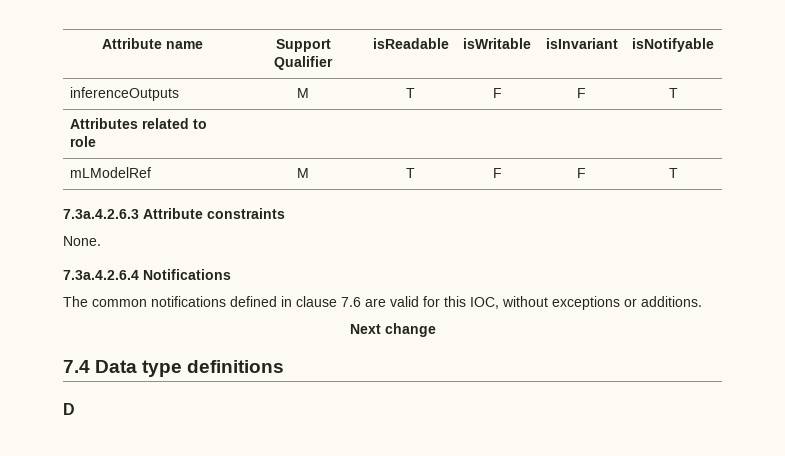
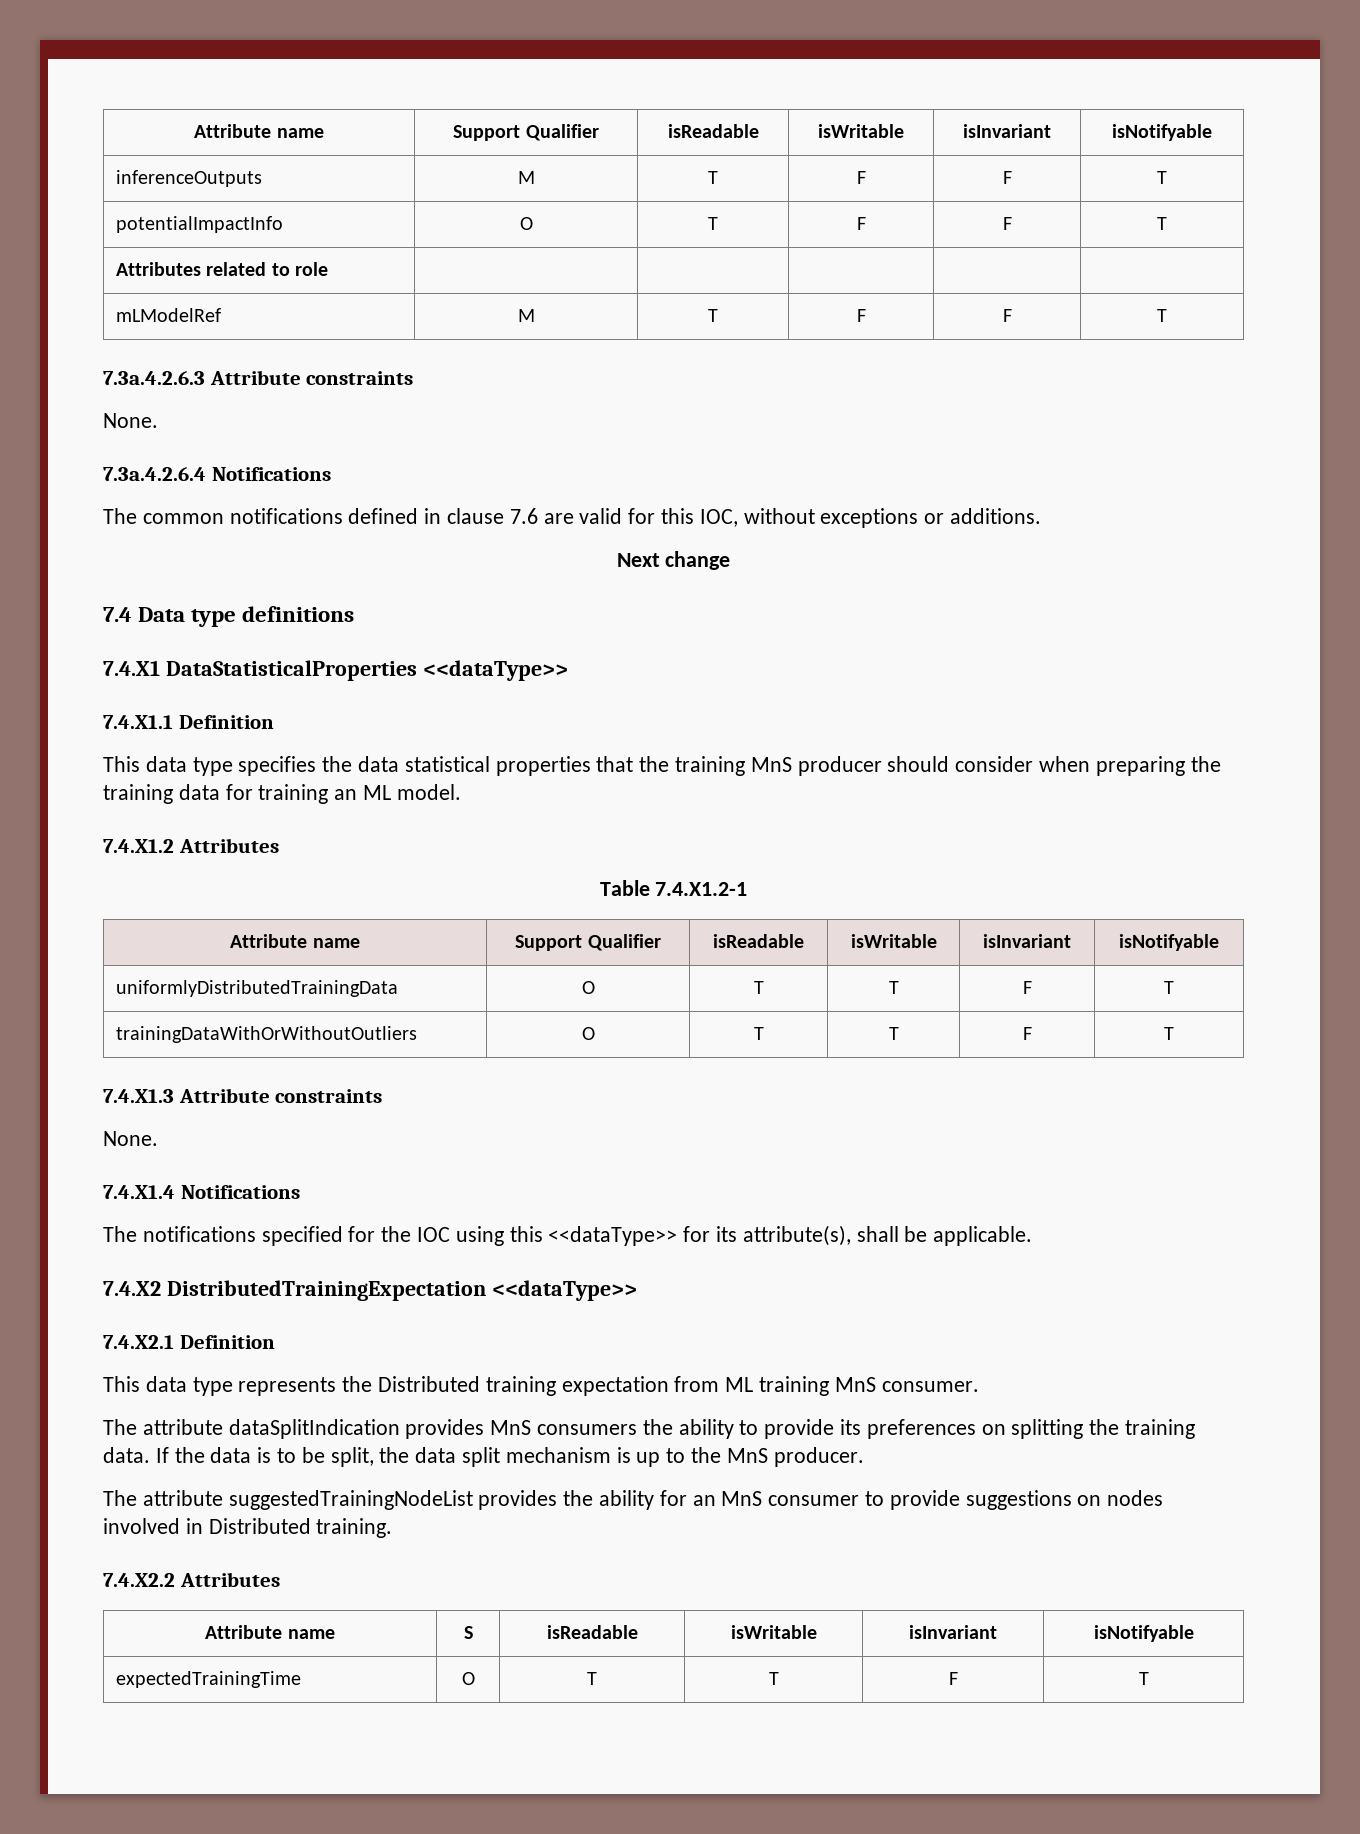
+ potentialImpactInfo | O | T | F | F | T
- D
+ 7.4.X1 DataStatisticalProperties <<dataType>>
+ 7.4.X1.1 Definition
+ This data type specifies the data statistical properties that the training MnS producer should consider when preparing the training data for training an ML model.
+ 7.4.X1.2 Attributes
+ Table 7.4.X1.2-1
+ Attribute name | Support Qualifier | isReadable | isWritable | isInvariant | isNotifyable
+ uniformlyDistributedTrainingData | O | T | T | F | T
+ trainingDataWithOrWithoutOutliers | O | T | T | F | T
+ 7.4.X1.3 Attribute constraints
+ None.
+ 7.4.X1.4 Notifications
+ The notifications specified for the IOC using this <<dataType>> for its attribute(s), shall be applicable.
+ 7.4.X2 DistributedTrainingExpectation <<dataType>>
+ 7.4.X2.1 Definition
+ This data type represents the Distributed training expectation from ML training MnS consumer.
+ The attribute dataSplitIndication provides MnS consumers the ability to provide its preferences on splitting the training data. If the data is to be split, the data split mechanism is up to the MnS producer.
+ The attribute suggestedTrainingNodeList provides the ability for an MnS consumer to provide suggestions on nodes involved in Distributed training.
+ 7.4.X2.2 Attributes
+ Attribute name | S | isReadable | isWritable | isInvariant | isNotifyable
+ expectedTrainingTime | O | T | T | F | T

